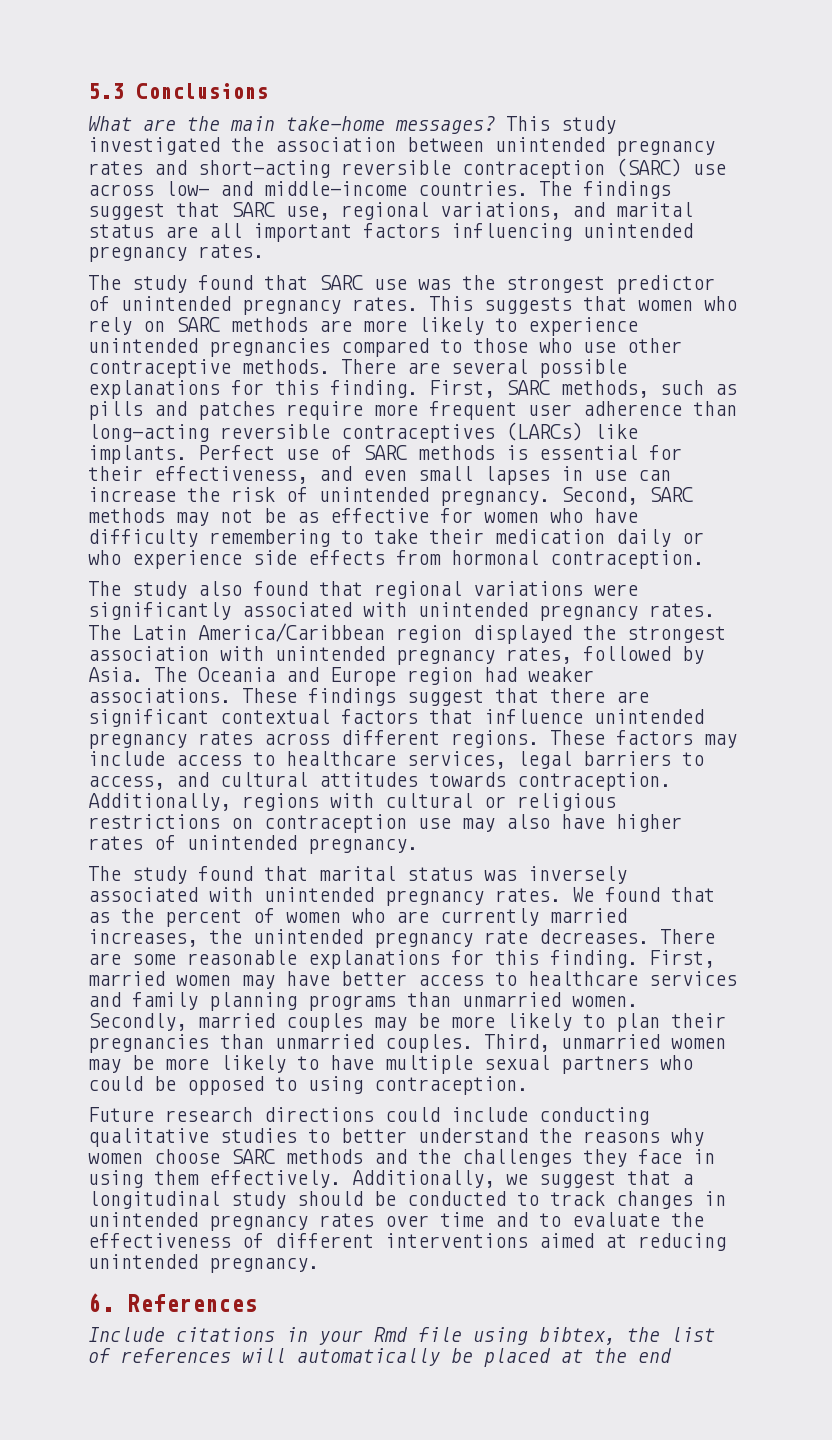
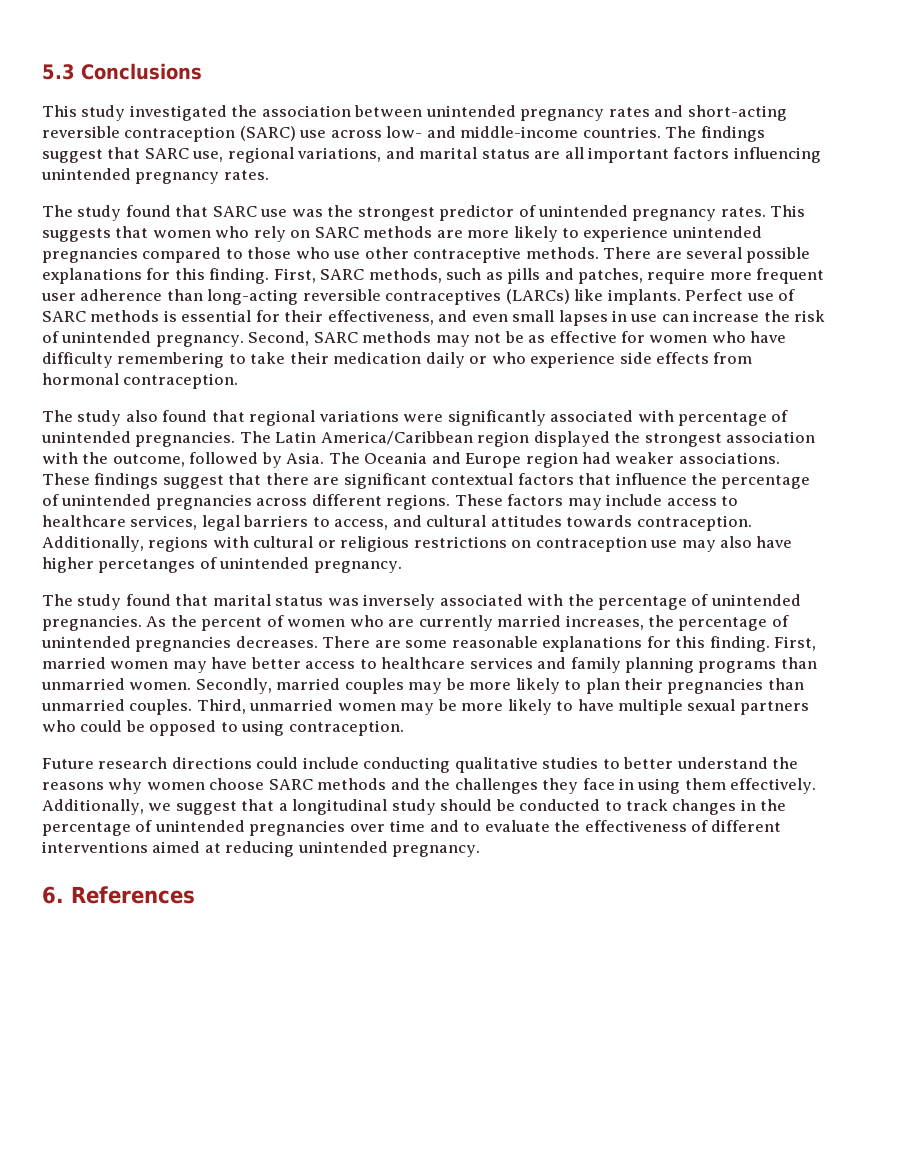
- What are the main take-home messages?
- First, SARC methods, such as pills and patches require more frequent user adherence than long-acting reversible contraceptives (LARCs) like implants.
+ First, SARC methods, such as pills and patches, require more frequent user adherence than long-acting reversible contraceptives (LARCs) like implants.
- The study also found that regional variations were significantly associated with unintended pregnancy rates.
+ The study also found that regional variations were significantly associated with percentage of unintended pregnancies.
- The Latin America/Caribbean region displayed the strongest association with unintended pregnancy rates, followed by Asia.
+ The Latin America/Caribbean region displayed the strongest association with the outcome, followed by Asia.
- These findings suggest that there are significant contextual factors that influence unintended pregnancy rates across different regions.
+ These findings suggest that there are significant contextual factors that influence the percentage of unintended pregnancies across different regions.
- Additionally, regions with cultural or religious restrictions on contraception use may also have higher rates of unintended pregnancy.
+ Additionally, regions with cultural or religious restrictions on contraception use may also have higher percetanges of unintended pregnancy.
- The study found that marital status was inversely associated with unintended pregnancy rates. We found that as the percent of women who are currently married increases, the unintended pregnancy rate decreases.
+ The study found that marital status was inversely associated with the percentage of unintended pregnancies. As the percent of women who are currently married increases, the percentage of unintended pregnancies decreases.
- Additionally, we suggest that a longitudinal study should be conducted to track changes in unintended pregnancy rates over time and to evaluate the effectiveness of different interventions aimed at reducing unintended pregnancy.
+ Additionally, we suggest that a longitudinal study should be conducted to track changes in the percentage of unintended pregnancies over time and to evaluate the effectiveness of different interventions aimed at reducing unintended pregnancy.
- Include citations in your Rmd file using bibtex, the list of references will automatically be placed at the end

